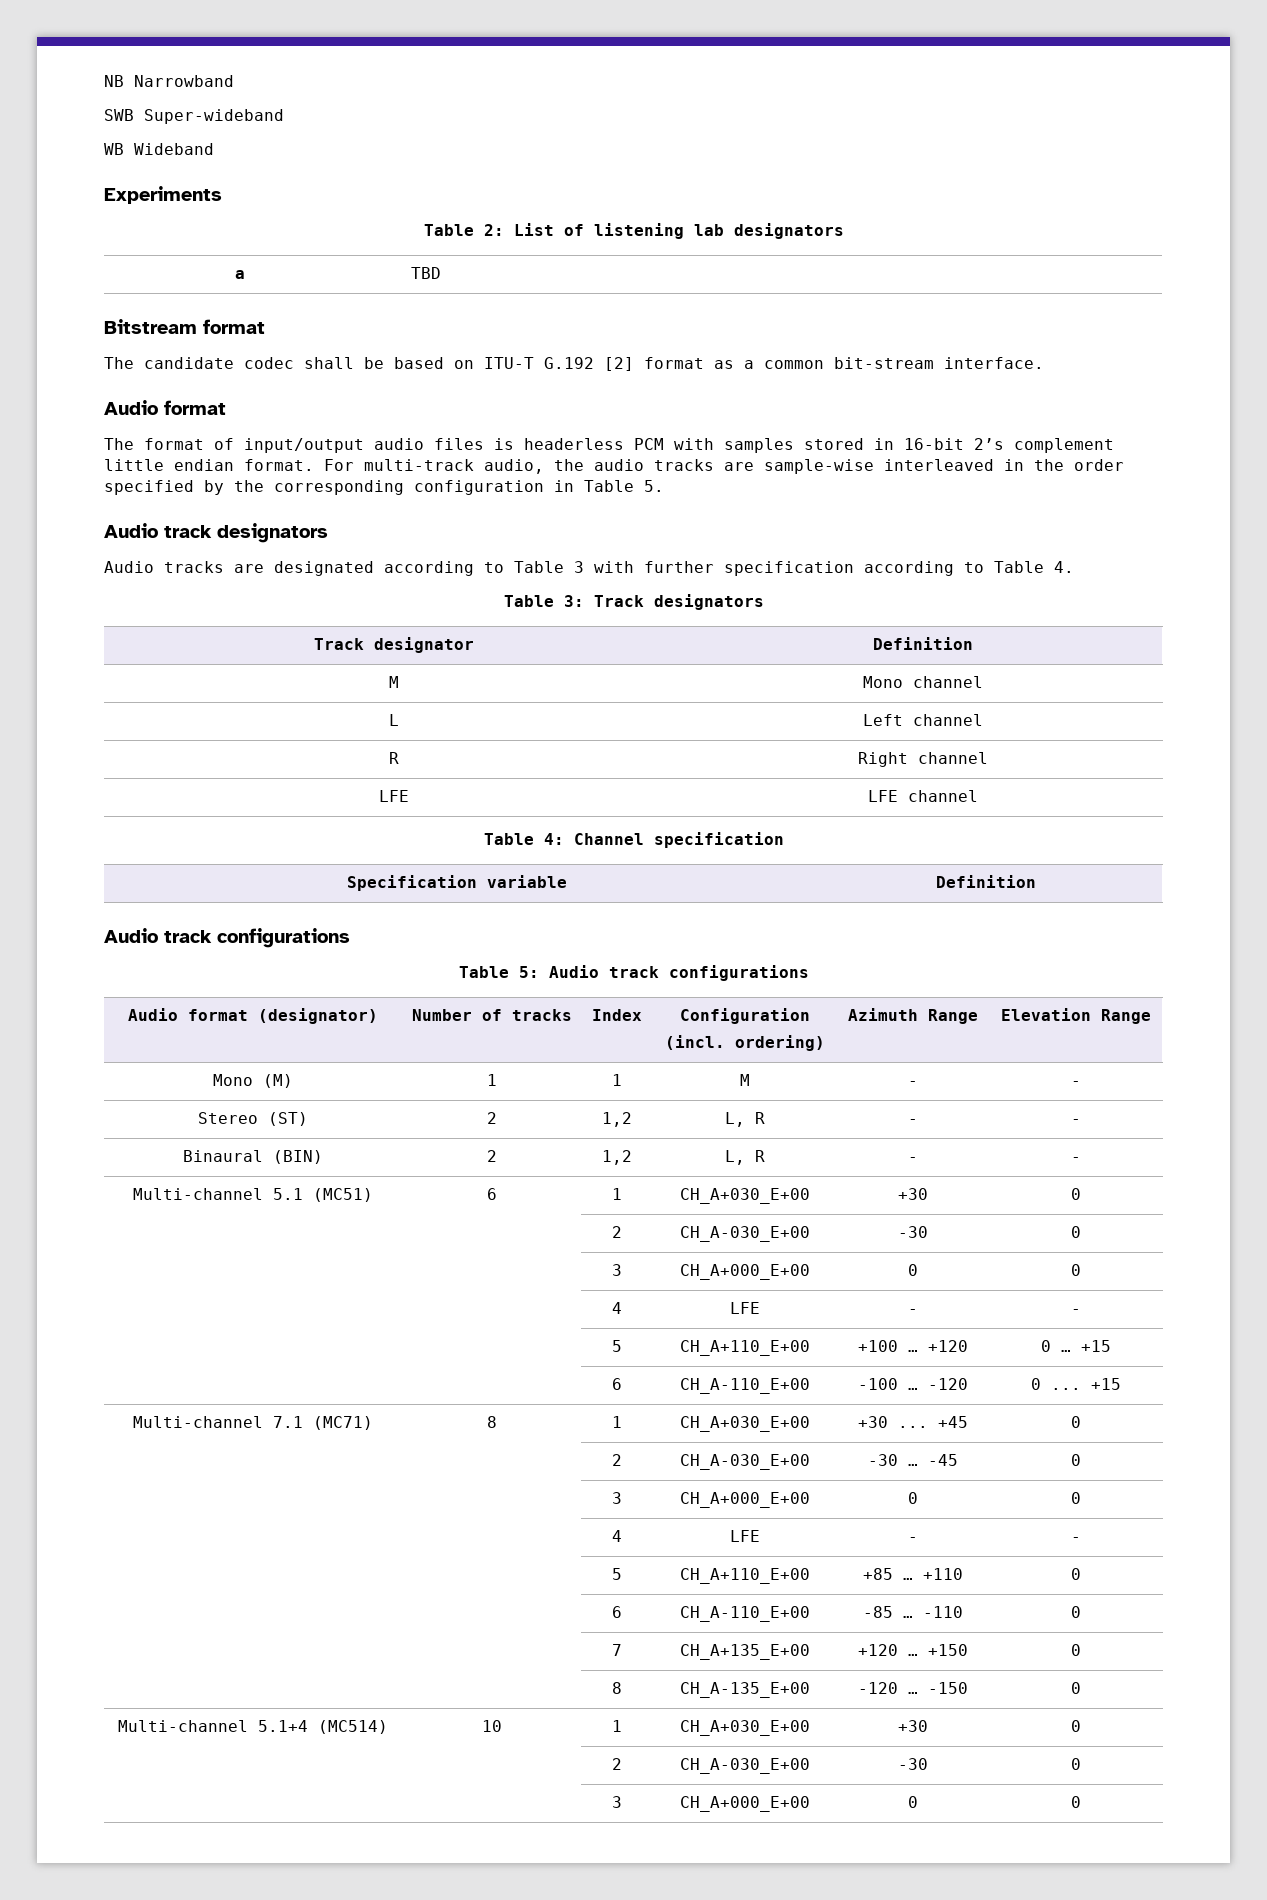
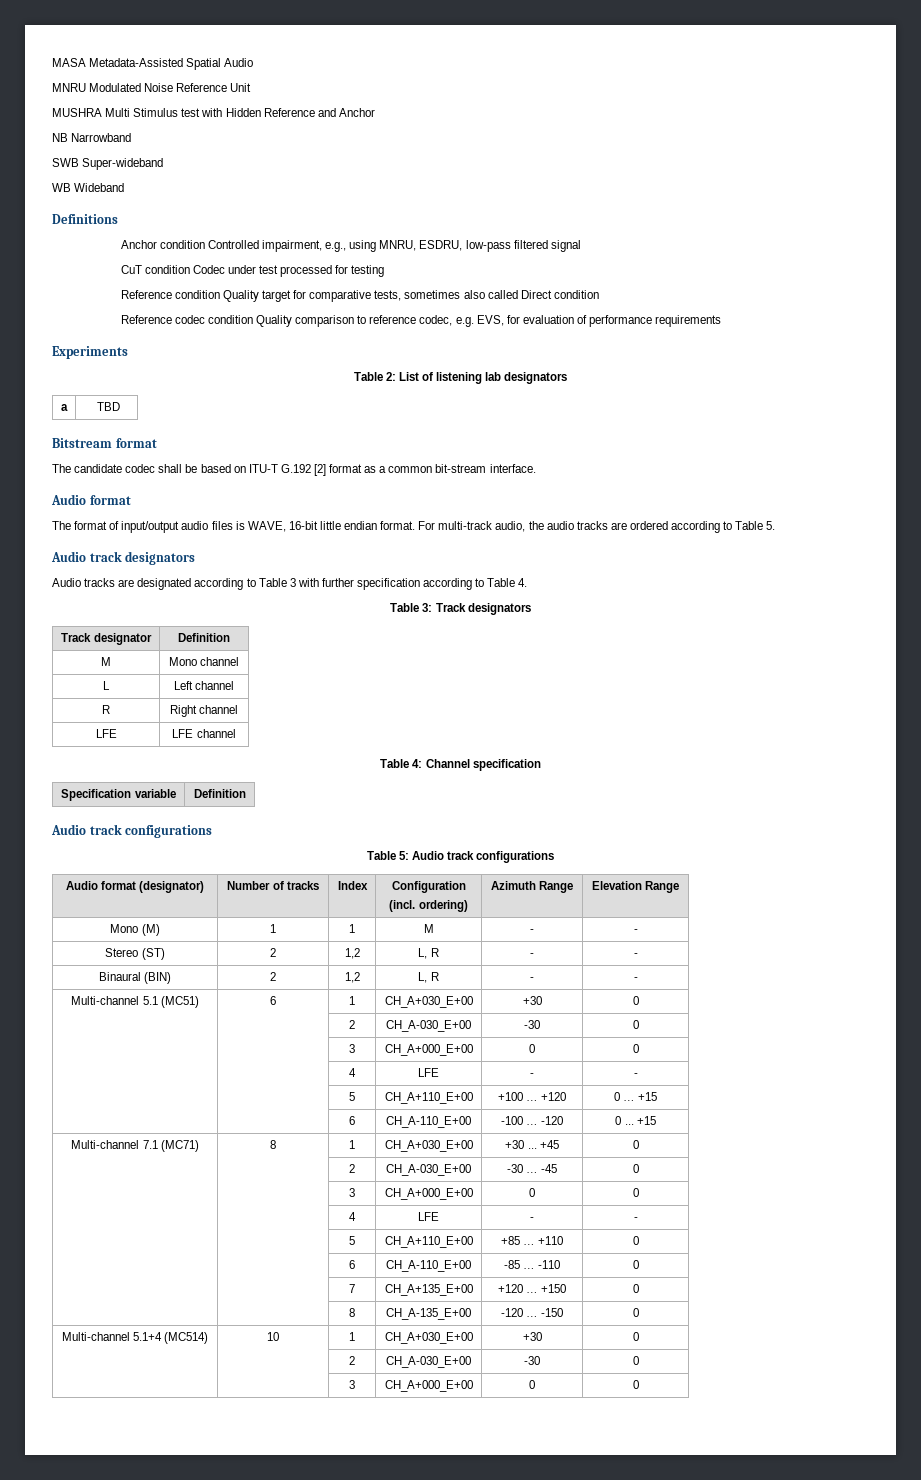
+ MASA Metadata-Assisted Spatial Audio
+ MNRU Modulated Noise Reference Unit
+ MUSHRA Multi Stimulus test with Hidden Reference and Anchor
+ Definitions
+ Anchor condition Controlled impairment, e.g., using MNRU, ESDRU, low-pass filtered signal
+ CuT condition Codec under test processed for testing
+ Reference condition Quality target for comparative tests, sometimes also called Direct condition
+ Reference codec condition Quality comparison to reference codec, e.g. EVS, for evaluation of performance requirements
- The format of input/output audio files is headerless PCM with samples stored in 16-bit 2’s complement little endian format.
+ The format of input/output audio files is WAVE, 16-bit little endian format.
- For multi-track audio, the audio tracks are sample-wise interleaved in the order specified by the corresponding configuration in Table 5.
+ For multi-track audio, the audio tracks are ordered according to Table 5.

